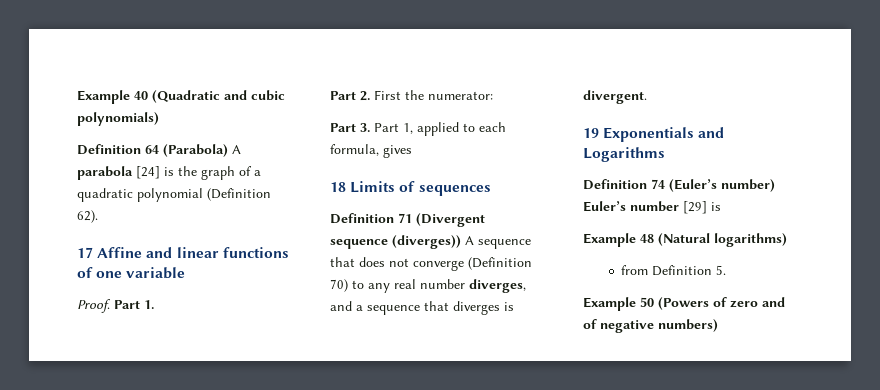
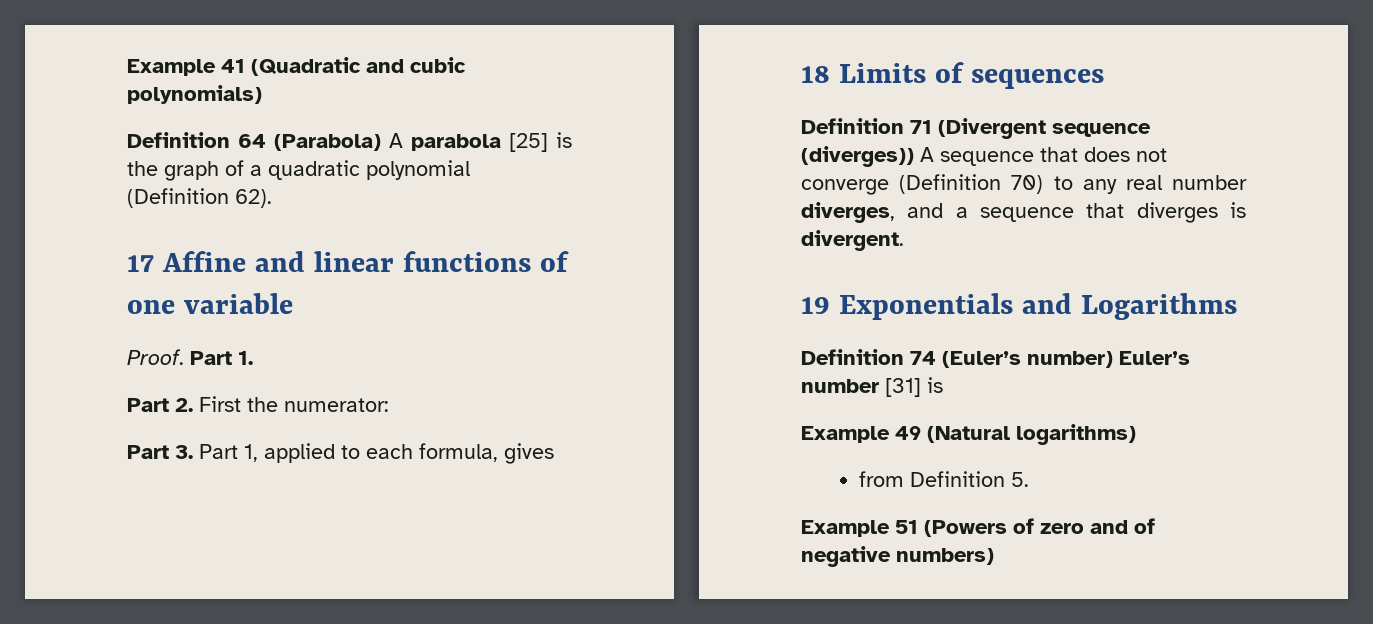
- Example 40 (Quadratic and cubic polynomials)
+ Example 41 (Quadratic and cubic polynomials)
- Definition 64 (Parabola) A parabola [24] is the graph of a quadratic polynomial (Definition 62).
+ Definition 64 (Parabola) A parabola [25] is the graph of a quadratic polynomial (Definition 62).
- Definition 74 (Euler’s number) Euler’s number [29] is
+ Definition 74 (Euler’s number) Euler’s number [31] is
- Example 48 (Natural logarithms)
+ Example 49 (Natural logarithms)
- Example 50 (Powers of zero and of negative numbers)
+ Example 51 (Powers of zero and of negative numbers)

